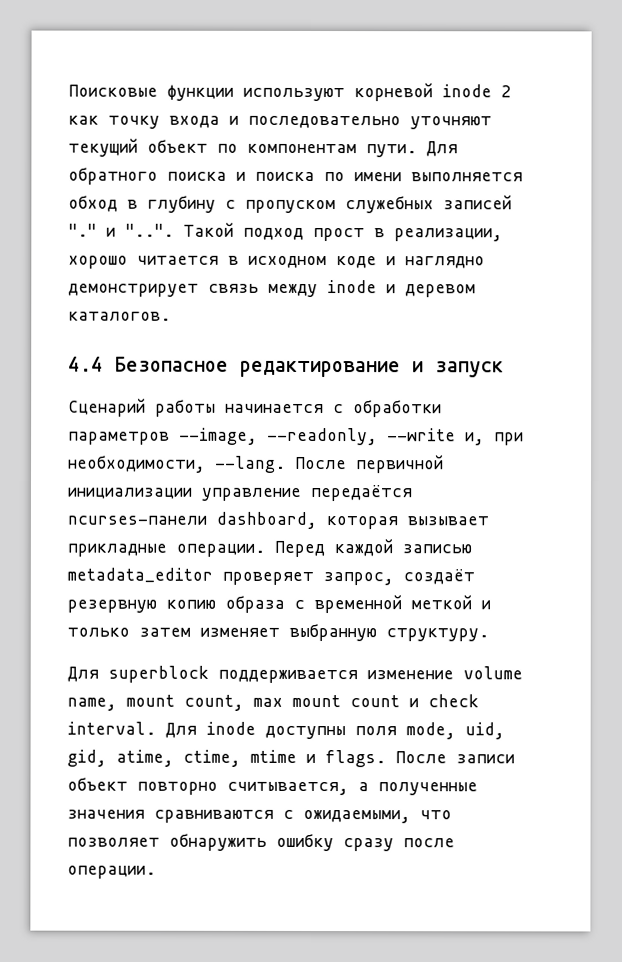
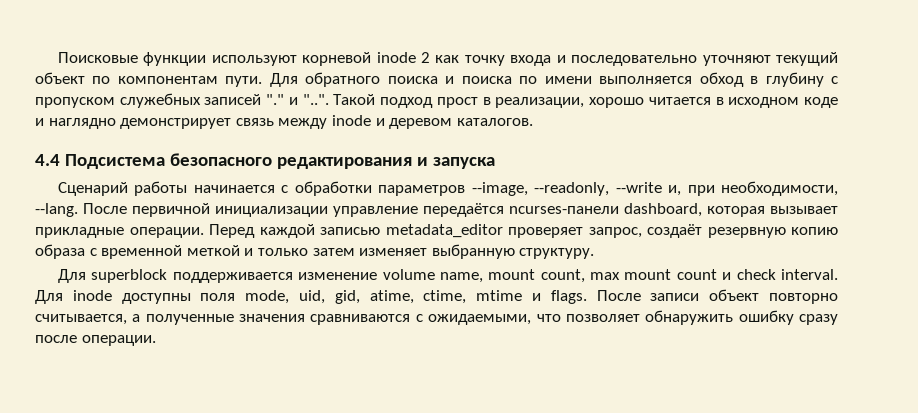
- 4.4 Безопасное редактирование и запуск
+ 4.4 Подсистема безопасного редактирования и запуска

